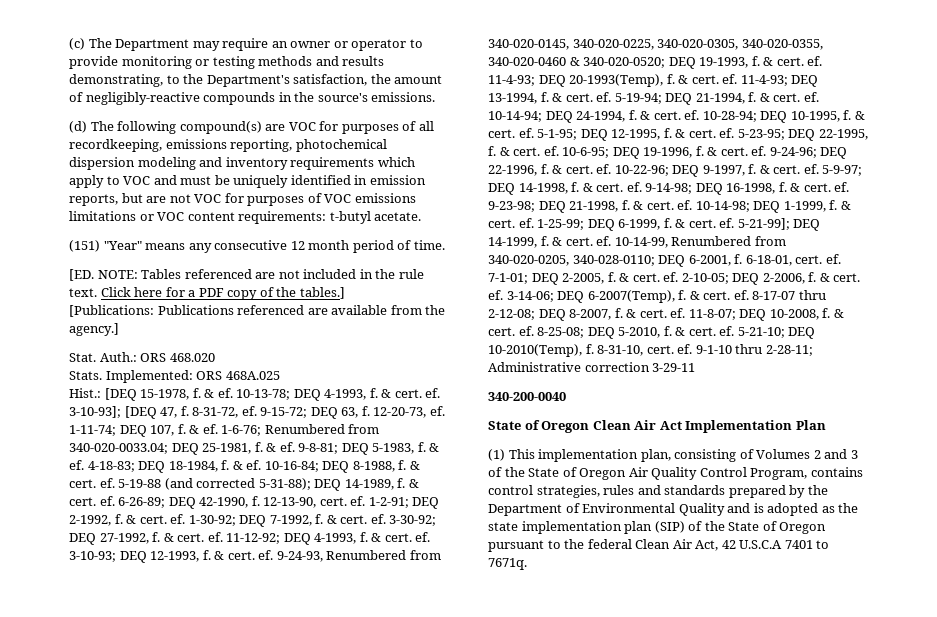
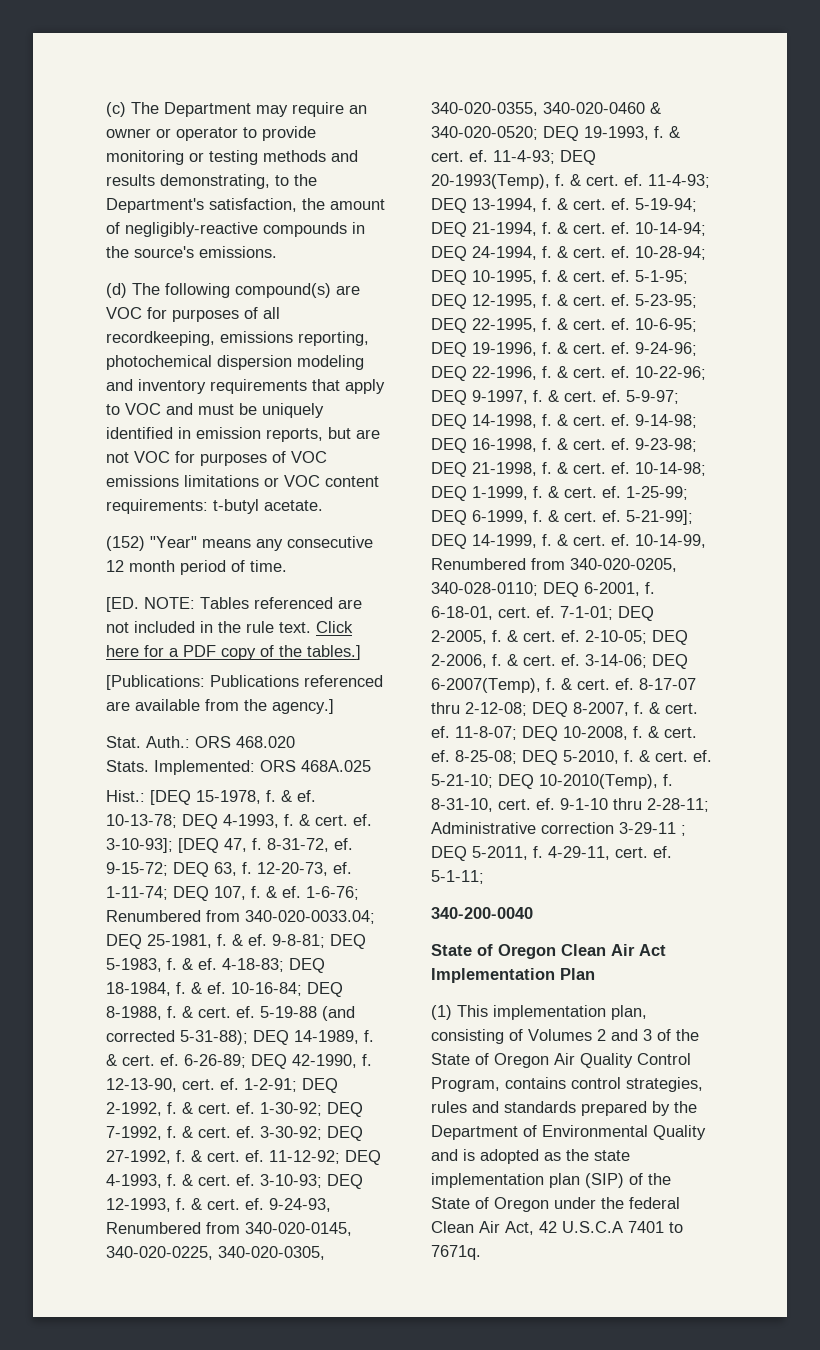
- (d) The following compound(s) are VOC for purposes of all recordkeeping, emissions reporting, photochemical dispersion modeling and inventory requirements which apply to VOC and must be uniquely identified in emission reports, but are not VOC for purposes of VOC emissions limitations or VOC content requirements: t-butyl acetate.
+ (d) The following compound(s) are VOC for purposes of all recordkeeping, emissions reporting, photochemical dispersion modeling and inventory requirements that apply to VOC and must be uniquely identified in emission reports, but are not VOC for purposes of VOC emissions limitations or VOC content requirements: t-butyl acetate.
- (151) "Year" means any consecutive 12 month period of time.
+ (152) "Year" means any consecutive 12 month period of time.
- 9-1-10 thru 2-28-11; Administrative correction 3-29-11
+ 9-1-10 thru 2-28-11; Administrative correction 3-29-11 ; DEQ 5-2011, f. 4-29-11, cert. ef. 5-1-11;
- (1) This implementation plan, consisting of Volumes 2 and 3 of the State of Oregon Air Quality Control Program, contains control strategies, rules and standards prepared by the Department of Environmental Quality and is adopted as the state implementation plan (SIP) of the State of Oregon pursuant to the federal Clean Air Act, 42 U.S.C.A 7401 to 7671q.
+ (1) This implementation plan, consisting of Volumes 2 and 3 of the State of Oregon Air Quality Control Program, contains control strategies, rules and standards prepared by the Department of Environmental Quality and is adopted as the state implementation plan (SIP) of the State of Oregon under the federal Clean Air Act, 42 U.S.C.A 7401 to 7671q.

